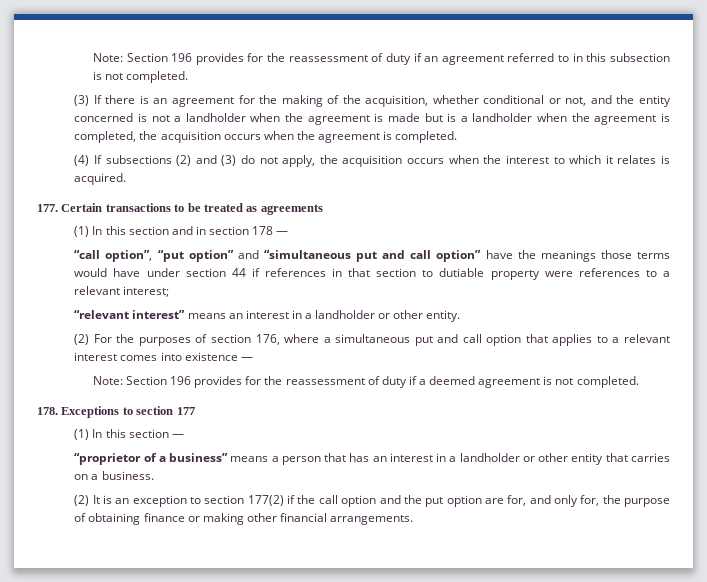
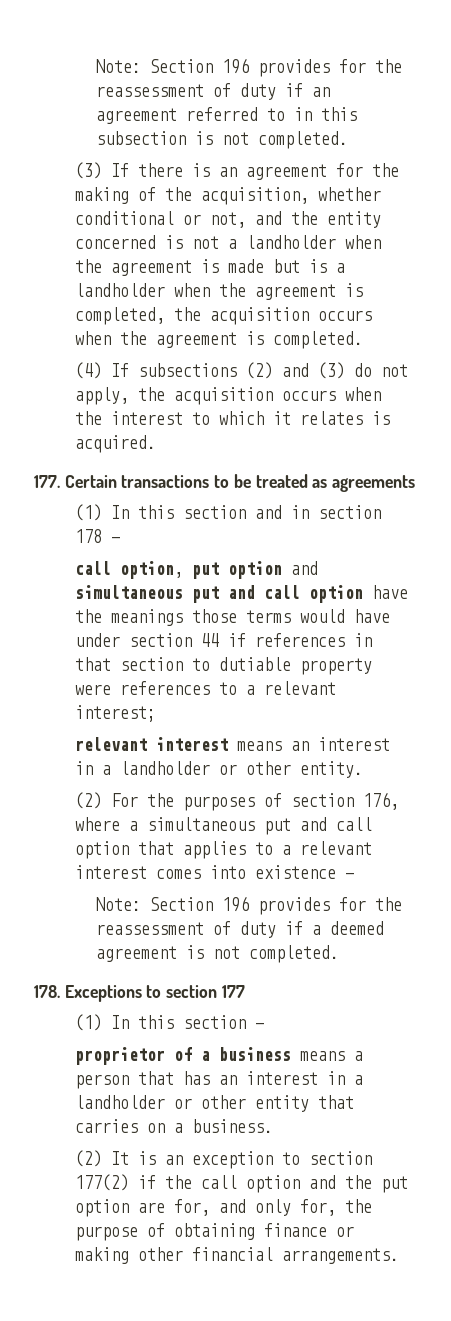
- “call option”, “put option” and “simultaneous put and call option” have the meanings those terms would have under section 44 if references in that section to dutiable property were references to a relevant interest;
+ call option, put option and simultaneous put and call option have the meanings those terms would have under section 44 if references in that section to dutiable property were references to a relevant interest;
- “relevant interest” means an interest in a landholder or other entity.
+ relevant interest means an interest in a landholder or other entity.
- “proprietor of a business” means a person that has an interest in a landholder or other entity that carries on a business.
+ proprietor of a business means a person that has an interest in a landholder or other entity that carries on a business.

